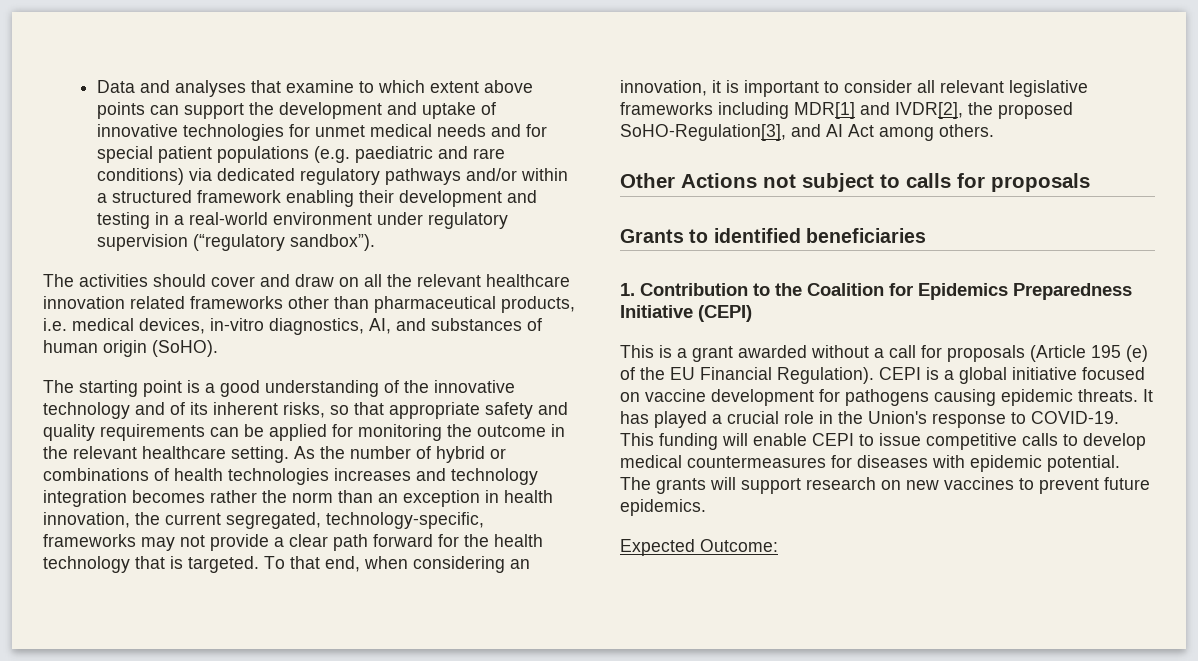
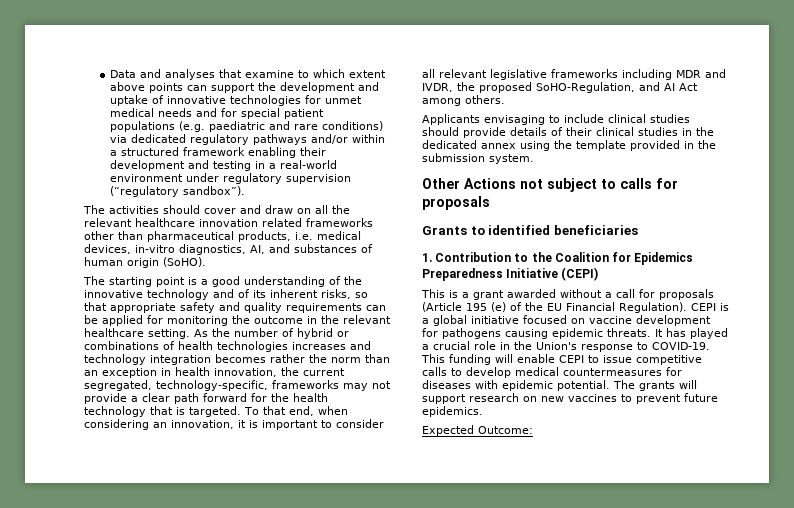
- To that end, when considering an innovation, it is important to consider all relevant legislative frameworks including MDR[1] and IVDR[2], the proposed SoHO-Regulation[3], and AI Act among others.
+ To that end, when considering an innovation, it is important to consider all relevant legislative frameworks including MDR and IVDR, the proposed SoHO-Regulation, and AI Act among others.
+ Applicants envisaging to include clinical studies should provide details of their clinical studies in the dedicated annex using the template provided in the submission system.

